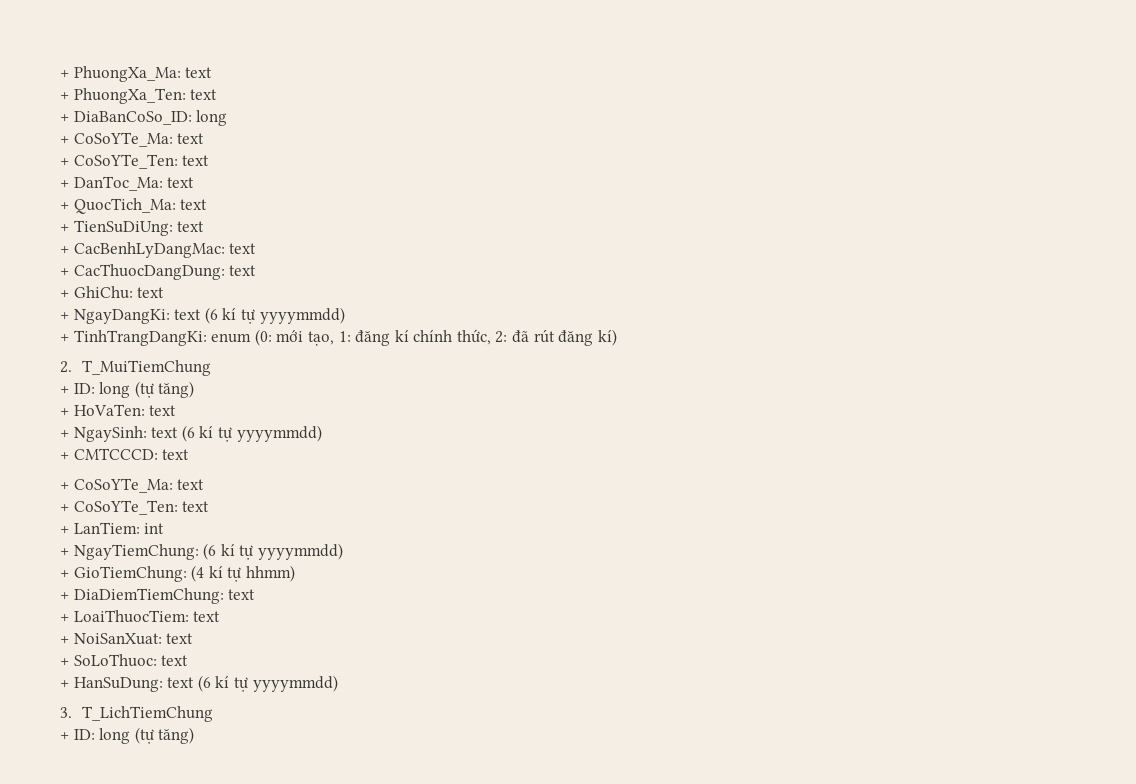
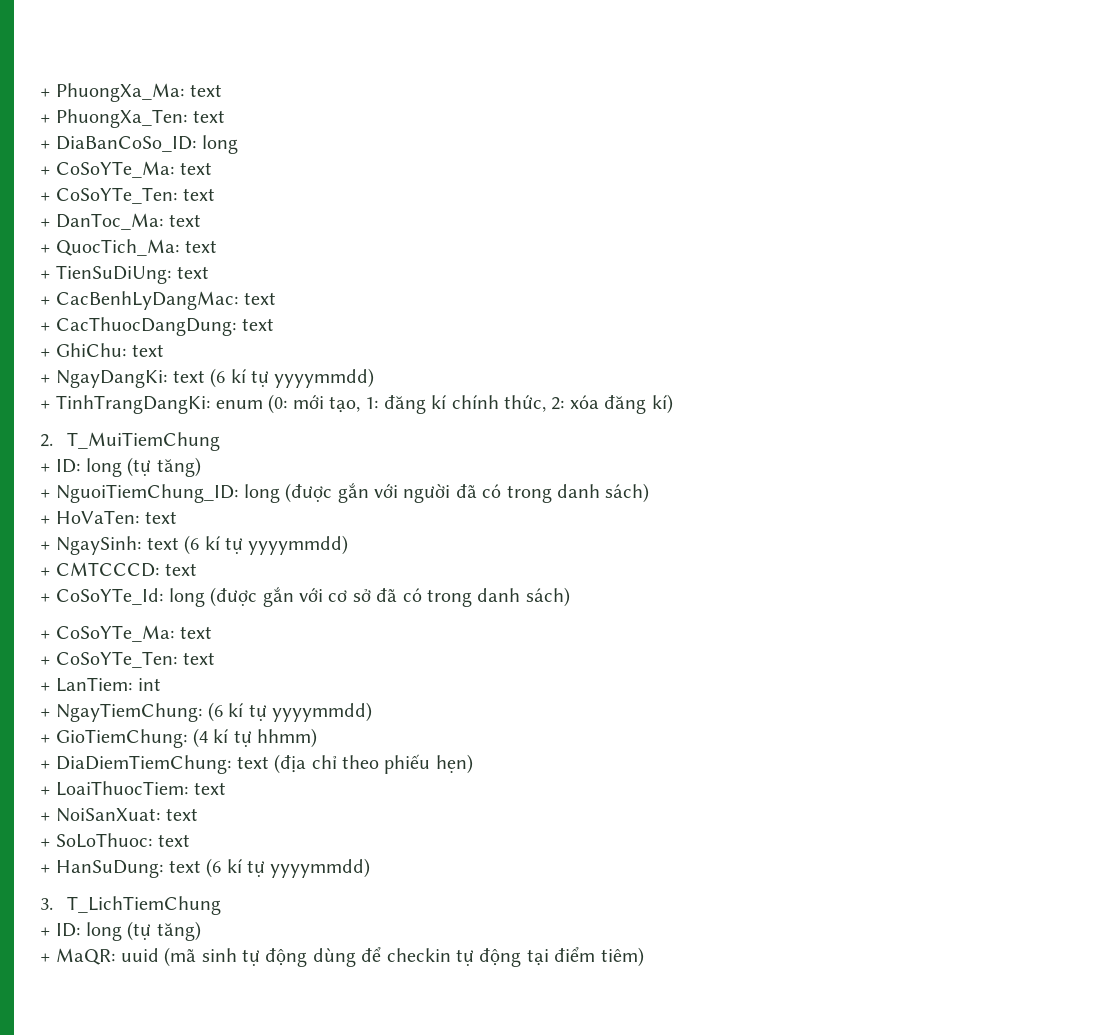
- + TinhTrangDangKi: enum (0: mới tạo, 1: đăng kí chính thức, 2: đã rút đăng kí)
+ + TinhTrangDangKi: enum (0: mới tạo, 1: đăng kí chính thức, 2: xóa đăng kí)
+ + NguoiTiemChung_ID: long (được gắn với người đã có trong danh sách)
+ + CoSoYTe_Id: long (được gắn với cơ sở đã có trong danh sách)
- + DiaDiemTiemChung: text
+ + DiaDiemTiemChung: text (địa chỉ theo phiếu hẹn)
+ + MaQR: uuid (mã sinh tự động dùng để checkin tự động tại điểm tiêm)

